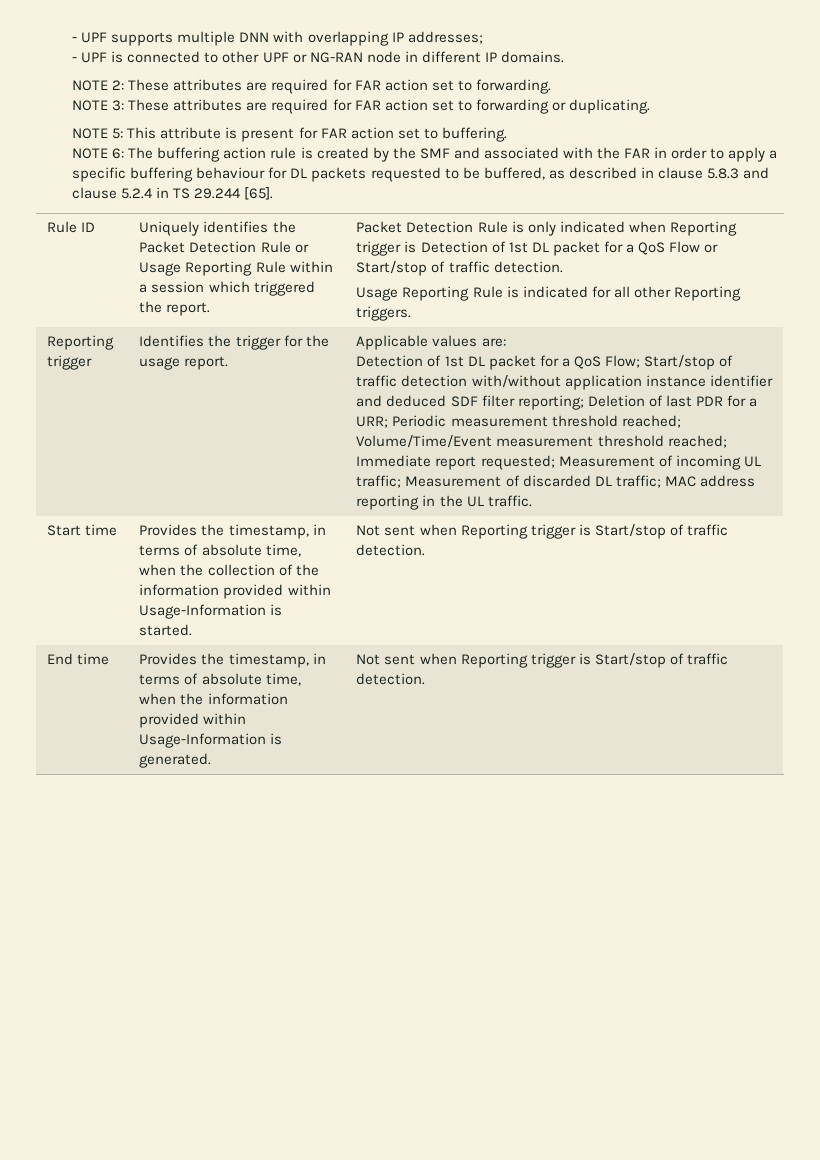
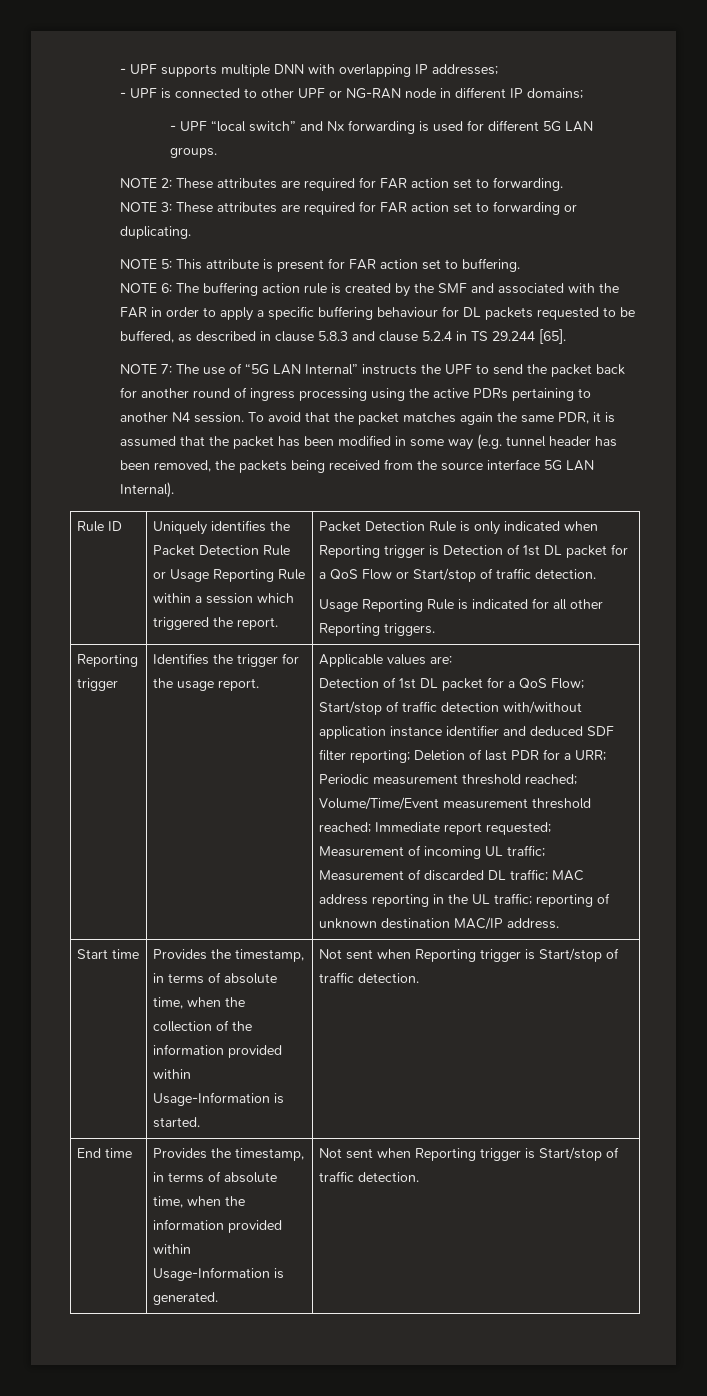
- - UPF is connected to other UPF or NG-RAN node in different IP domains.
+ - UPF is connected to other UPF or NG-RAN node in different IP domains;
+ - UPF “local switch” and Nx forwarding is used for different 5G LAN groups.
+ NOTE 7: The use of “5G LAN Internal” instructs the UPF to send the packet back for another round of ingress processing using the active PDRs pertaining to another N4 session. To avoid that the packet matches again the same PDR, it is assumed that the packet has been modified in some way (e.g. tunnel header has been removed, the packets being received from the source interface 5G LAN Internal).
- Detection of 1st DL packet for a QoS Flow; Start/stop of traffic detection with/without application instance identifier and deduced SDF filter reporting; Deletion of last PDR for a URR; Periodic measurement threshold reached; Volume/Time/Event measurement threshold reached; Immediate report requested; Measurement of incoming UL traffic; Measurement of discarded DL traffic; MAC address reporting in the UL traffic.
+ Detection of 1st DL packet for a QoS Flow; Start/stop of traffic detection with/without application instance identifier and deduced SDF filter reporting; Deletion of last PDR for a URR; Periodic measurement threshold reached; Volume/Time/Event measurement threshold reached; Immediate report requested; Measurement of incoming UL traffic; Measurement of discarded DL traffic; MAC address reporting in the UL traffic; reporting of unknown destination MAC/IP address.

